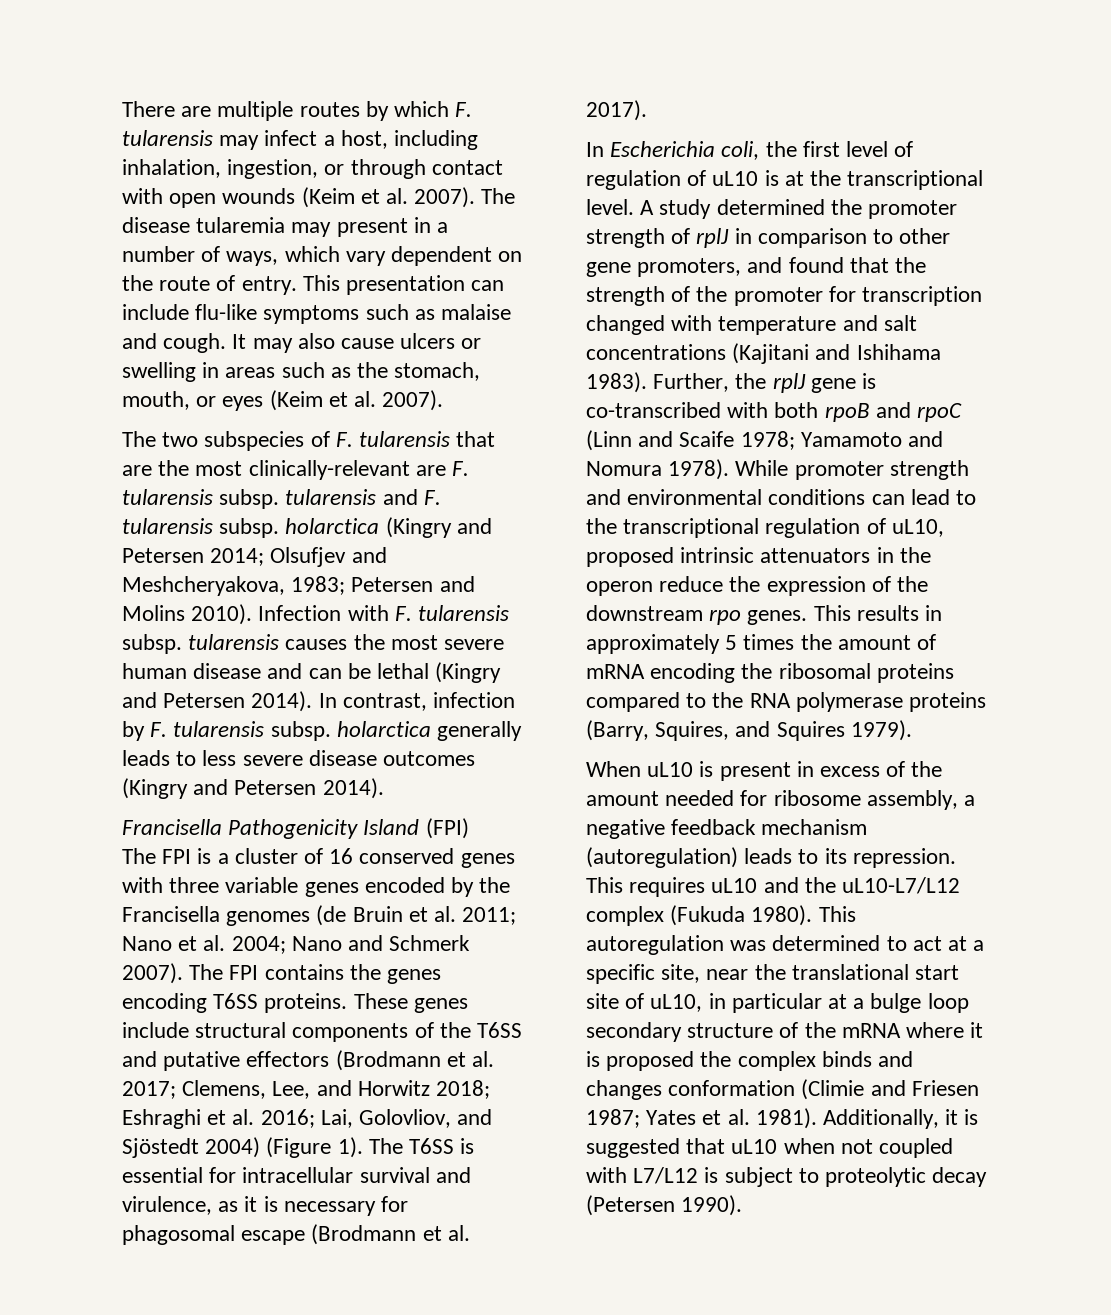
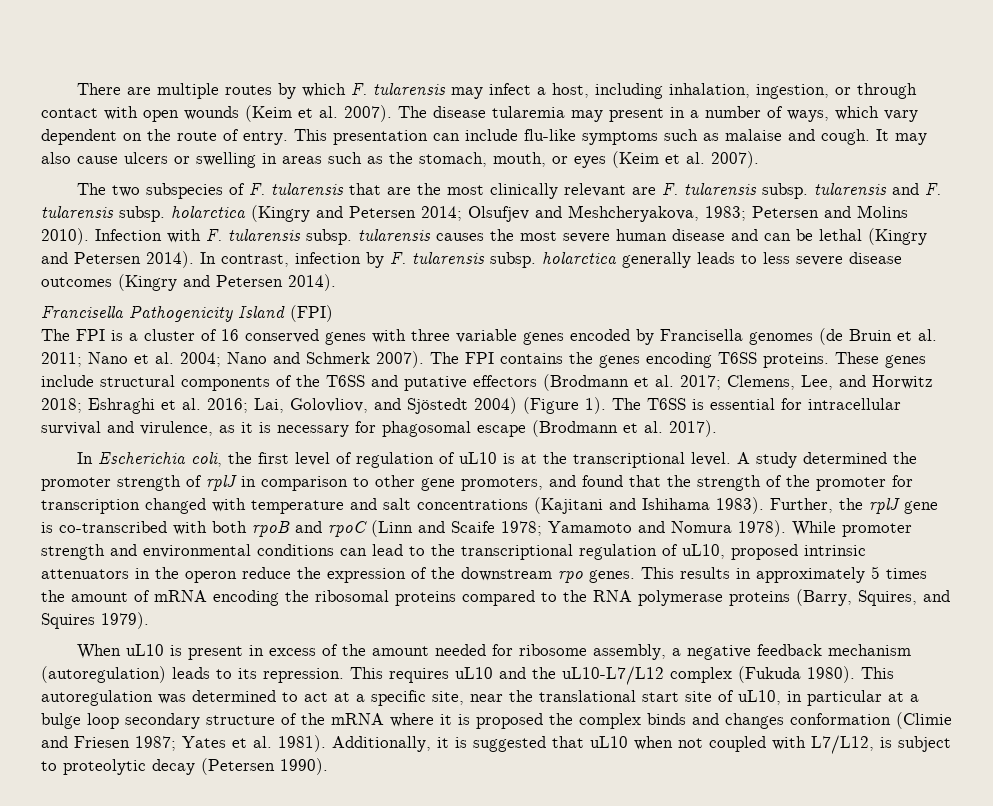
- The two subspecies of F. tularensis that are the most clinically-relevant are F. tularensis subsp. tularensis and F. tularensis subsp. holarctica (Kingry and Petersen 2014; Olsufjev and Meshcheryakova, 1983; Petersen and Molins 2010).
+ The two subspecies of F. tularensis that are the most clinically relevant are F. tularensis subsp. tularensis and F. tularensis subsp. holarctica (Kingry and Petersen 2014; Olsufjev and Meshcheryakova, 1983; Petersen and Molins 2010).
- The FPI is a cluster of 16 conserved genes with three variable genes encoded by the Francisella genomes (de Bruin et al. 2011; Nano et al. 2004; Nano and Schmerk 2007).
+ The FPI is a cluster of 16 conserved genes with three variable genes encoded by Francisella genomes (de Bruin et al. 2011; Nano et al. 2004; Nano and Schmerk 2007).
- Additionally, it is suggested that uL10 when not coupled with L7/L12 is subject to proteolytic decay (Petersen 1990).
+ Additionally, it is suggested that uL10 when not coupled with L7/L12, is subject to proteolytic decay (Petersen 1990).

